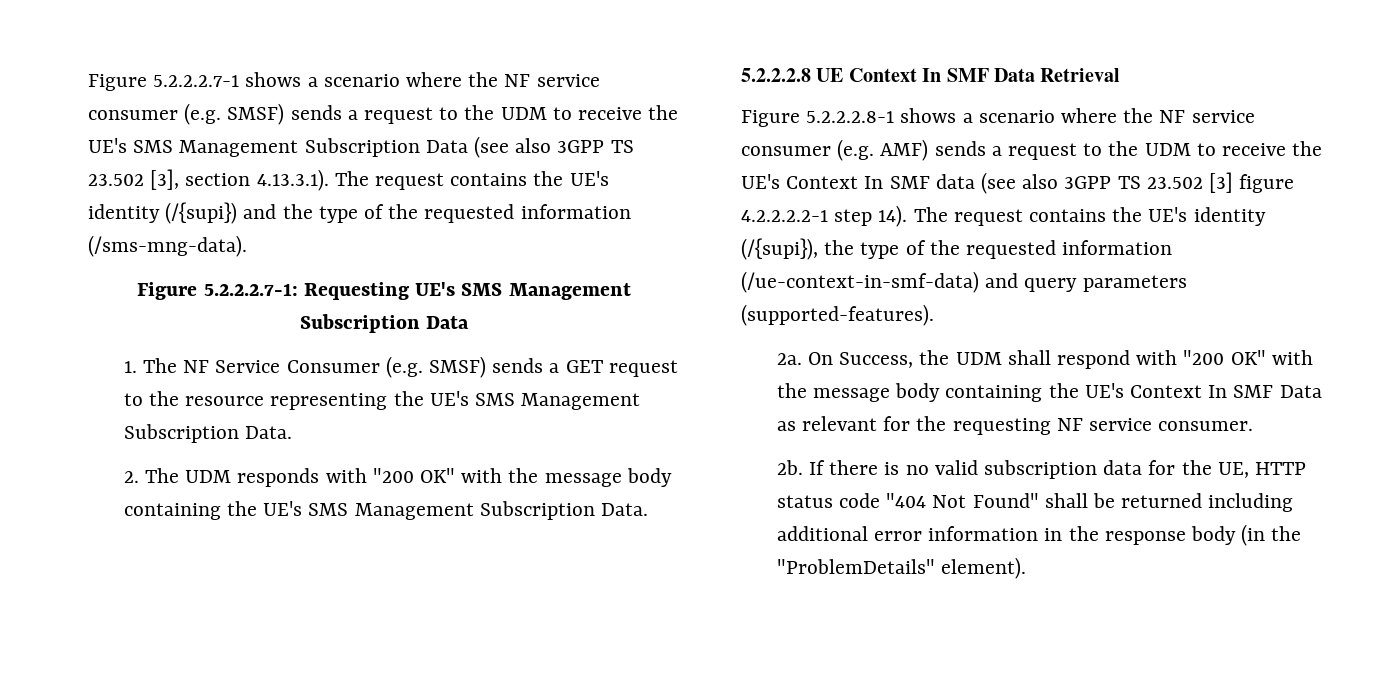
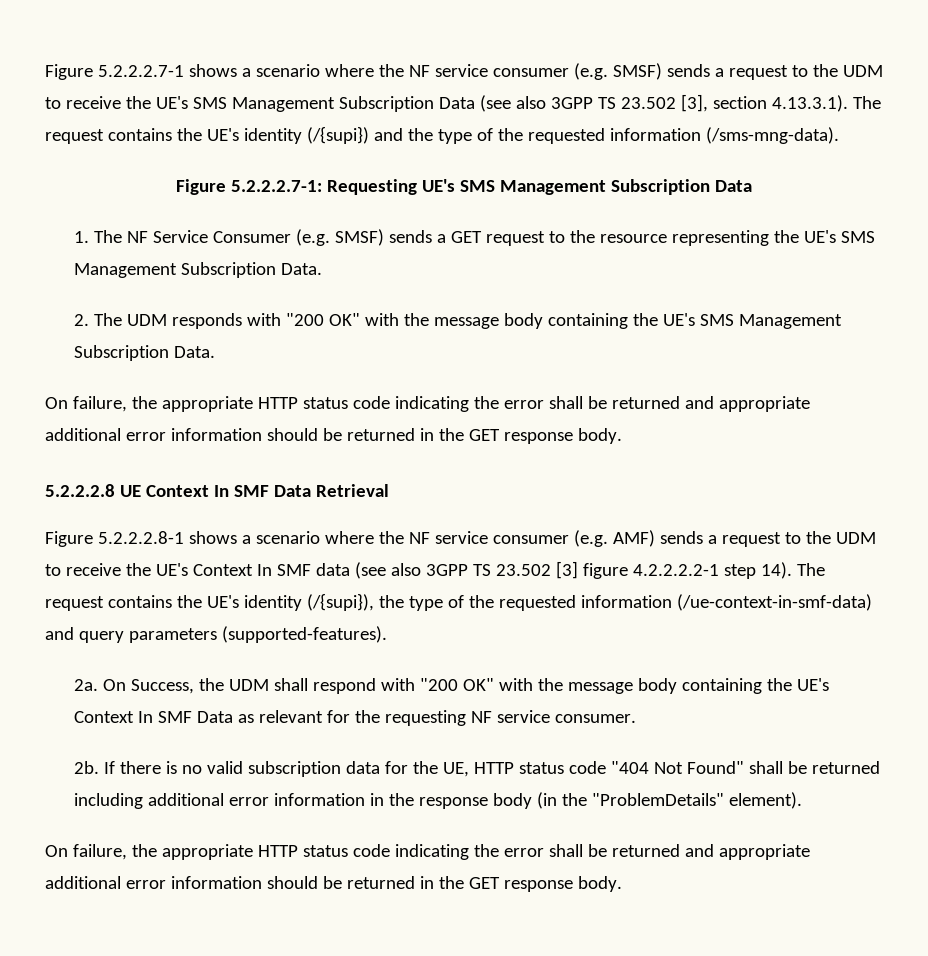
  2. The UDM responds with "200 OK" with the message body containing the UE's SMS Management Subscription Data.
+ On failure, the appropriate HTTP status code indicating the error shall be returned and appropriate additional error information should be returned in the GET response body.
  If there is no valid subscription data for the UE, HTTP status code "404 Not Found" shall be returned including additional error information in the response body (in the "ProblemDetails" element).
+ On failure, the appropriate HTTP status code indicating the error shall be returned and appropriate additional error information should be returned in the GET response body.

